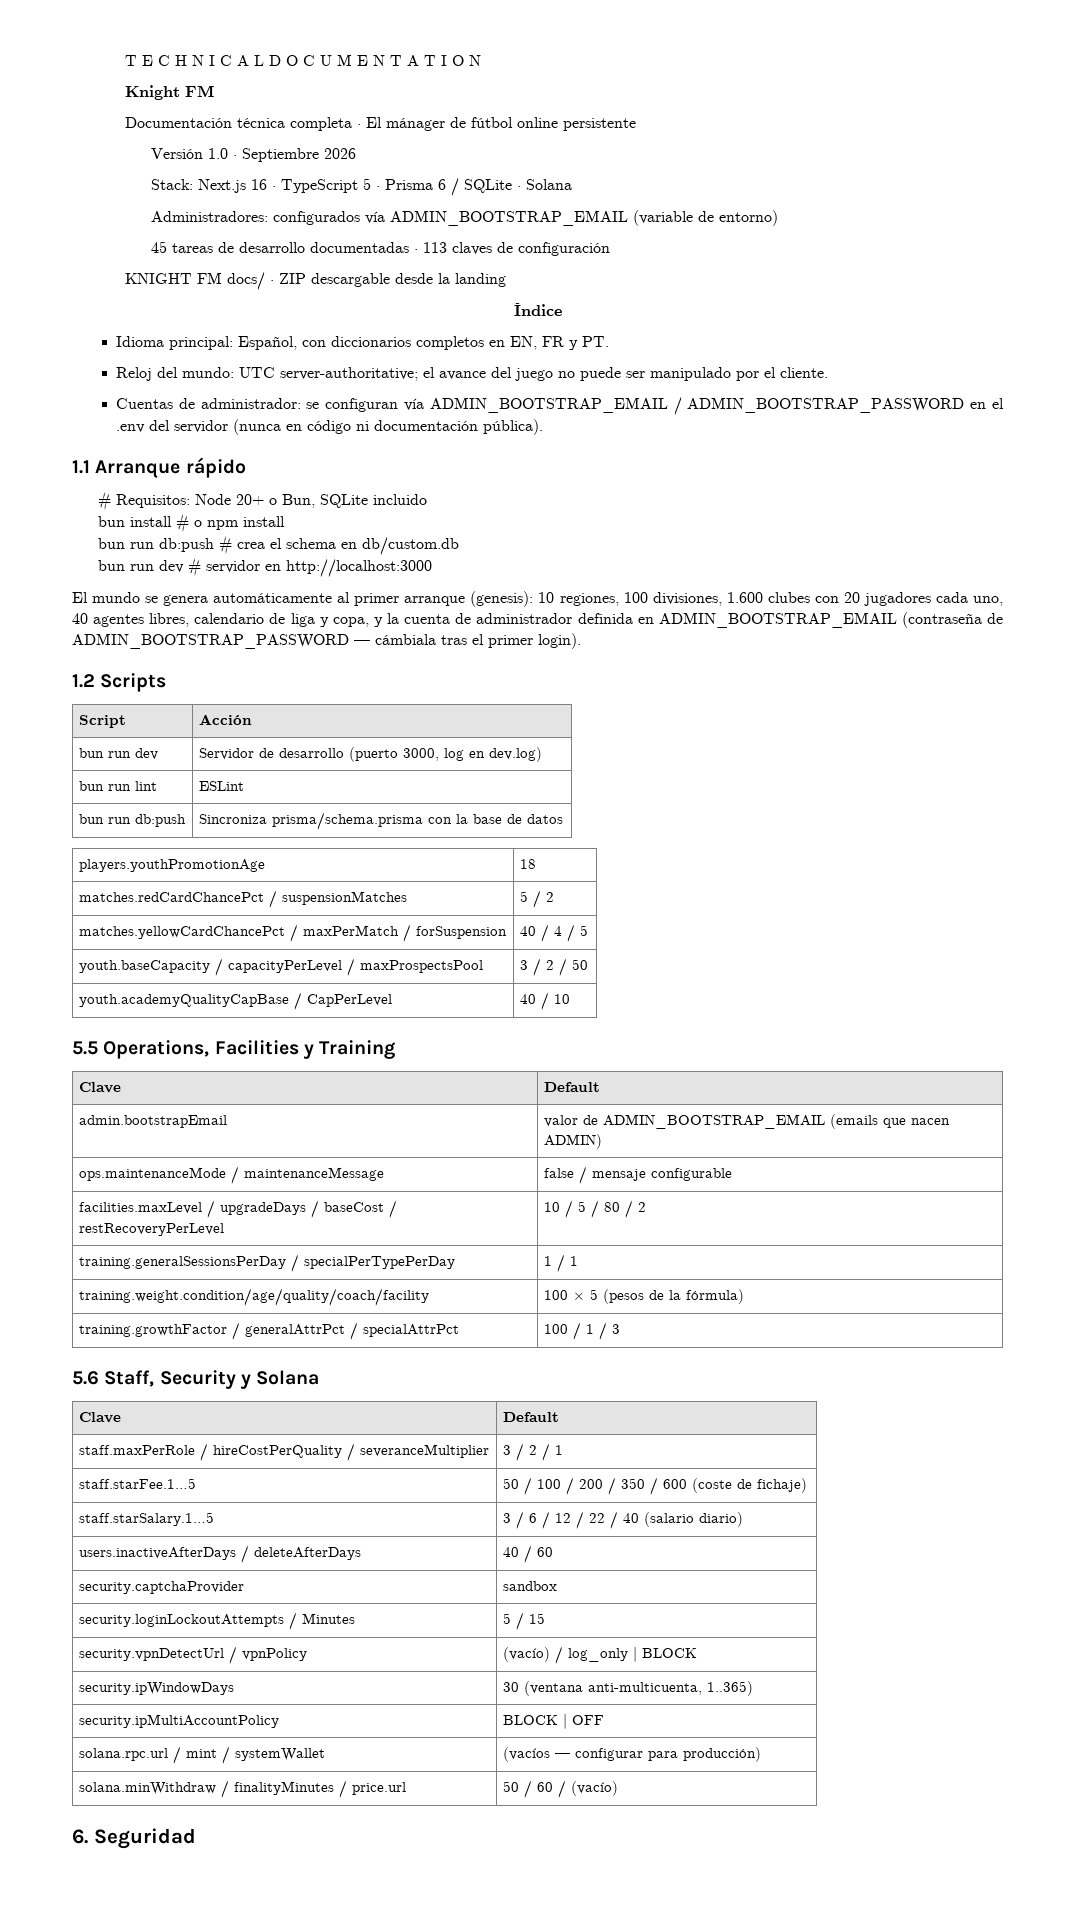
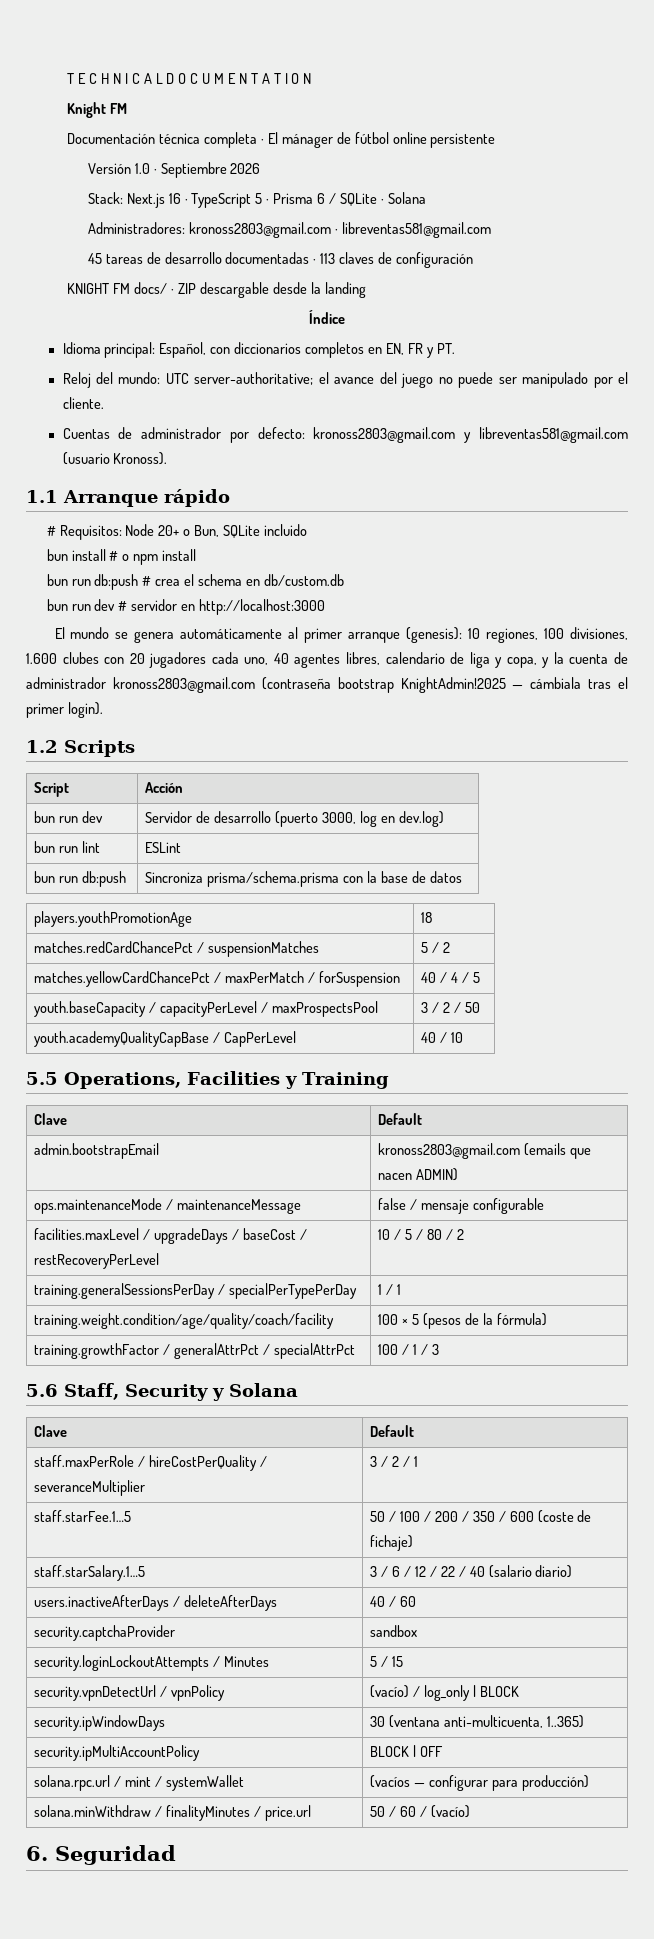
- Administradores: configurados vía ADMIN_BOOTSTRAP_EMAIL (variable de entorno)
+ Administradores: kronoss2803@gmail.com · libreventas581@gmail.com
- Cuentas de administrador: se configuran vía ADMIN_BOOTSTRAP_EMAIL / ADMIN_BOOTSTRAP_PASSWORD en el .env del servidor (nunca en código ni documentación pública).
+ Cuentas de administrador por defecto: kronoss2803@gmail.com y libreventas581@gmail.com (usuario Kronoss).
- El mundo se genera automáticamente al primer arranque (genesis): 10 regiones, 100 divisiones, 1.600 clubes con 20 jugadores cada uno, 40 agentes libres, calendario de liga y copa, y la cuenta de administrador definida en ADMIN_BOOTSTRAP_EMAIL (contraseña de ADMIN_BOOTSTRAP_PASSWORD — cámbiala tras el primer login).
+ El mundo se genera automáticamente al primer arranque (genesis): 10 regiones, 100 divisiones, 1.600 clubes con 20 jugadores cada uno, 40 agentes libres, calendario de liga y copa, y la cuenta de administrador kronoss2803@gmail.com (contraseña bootstrap KnightAdmin!2025 — cámbiala tras el primer login).
- admin.bootstrapEmail | valor de ADMIN_BOOTSTRAP_EMAIL (emails que nacen ADMIN)
+ admin.bootstrapEmail | kronoss2803@gmail.com (emails que nacen ADMIN)

